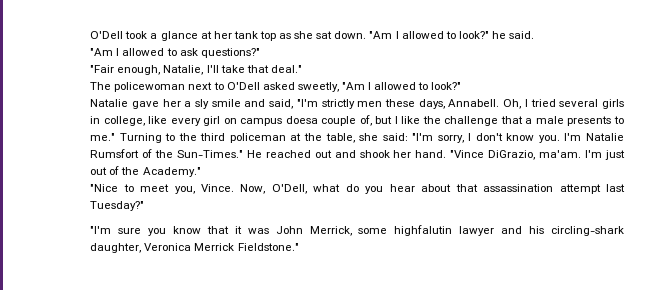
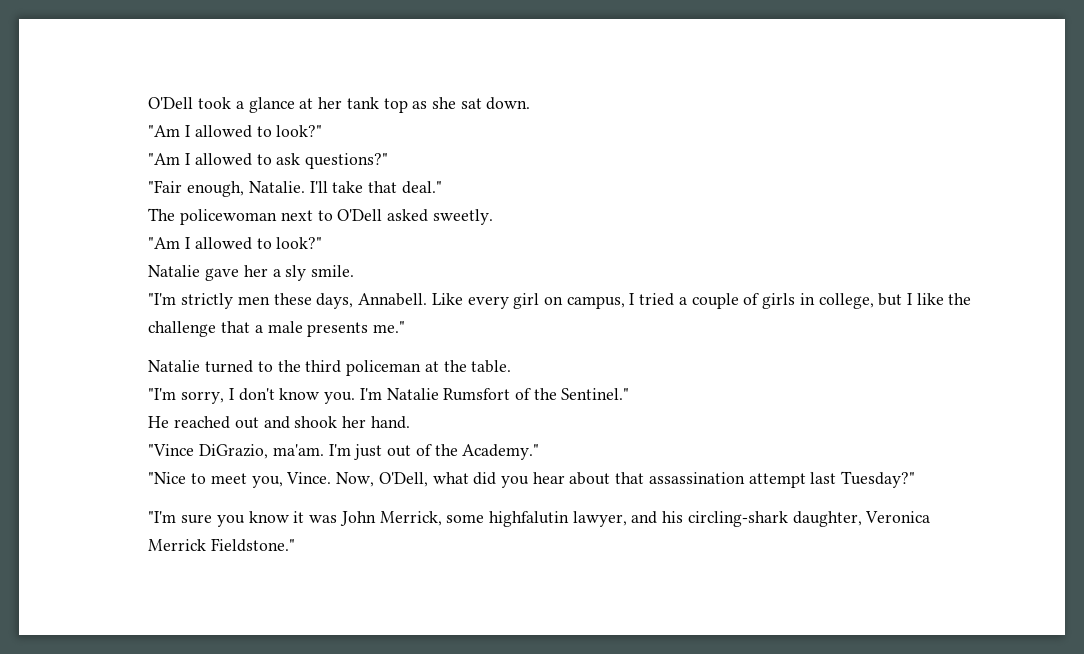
- O'Dell took a glance at her tank top as she sat down. "Am I allowed to look?" he said.
+ O'Dell took a glance at her tank top as she sat down.
+ "Am I allowed to look?"
- "Fair enough, Natalie, I'll take that deal."
+ "Fair enough, Natalie. I'll take that deal."
- The policewoman next to O'Dell asked sweetly, "Am I allowed to look?"
+ The policewoman next to O'Dell asked sweetly.
+ "Am I allowed to look?"
- Natalie gave her a sly smile and said, "I'm strictly men these days, Annabell.
+ Natalie gave her a sly smile.
+ "I'm strictly men these days, Annabell.
- Oh, I tried several girls in college, like every girl on campus doesa couple of, but I like the challenge that a male presents to me." Turning to the third policeman at the table, she said: "I'm sorry, I don't know you.
+ Like every girl on campus, I tried a couple of girls in college, but I like the challenge that a male presents me."
+ Natalie turned to the third policeman at the table.
+ "I'm sorry, I don't know you.
- I'm Natalie Rumsfort of the Sun-Times." He reached out and shook her hand. "Vince DiGrazio, ma'am.
+ I'm Natalie Rumsfort of the Sentinel."
+ He reached out and shook her hand.
+ "Vince DiGrazio, ma'am.
- Now, O'Dell, what do you hear about that assassination attempt last Tuesday?"
+ Now, O'Dell, what did you hear about that assassination attempt last Tuesday?"
- "I'm sure you know that it was John Merrick, some highfalutin lawyer and his circling-shark daughter, Veronica Merrick Fieldstone."
+ "I'm sure you know it was John Merrick, some highfalutin lawyer, and his circling-shark daughter, Veronica Merrick Fieldstone."

